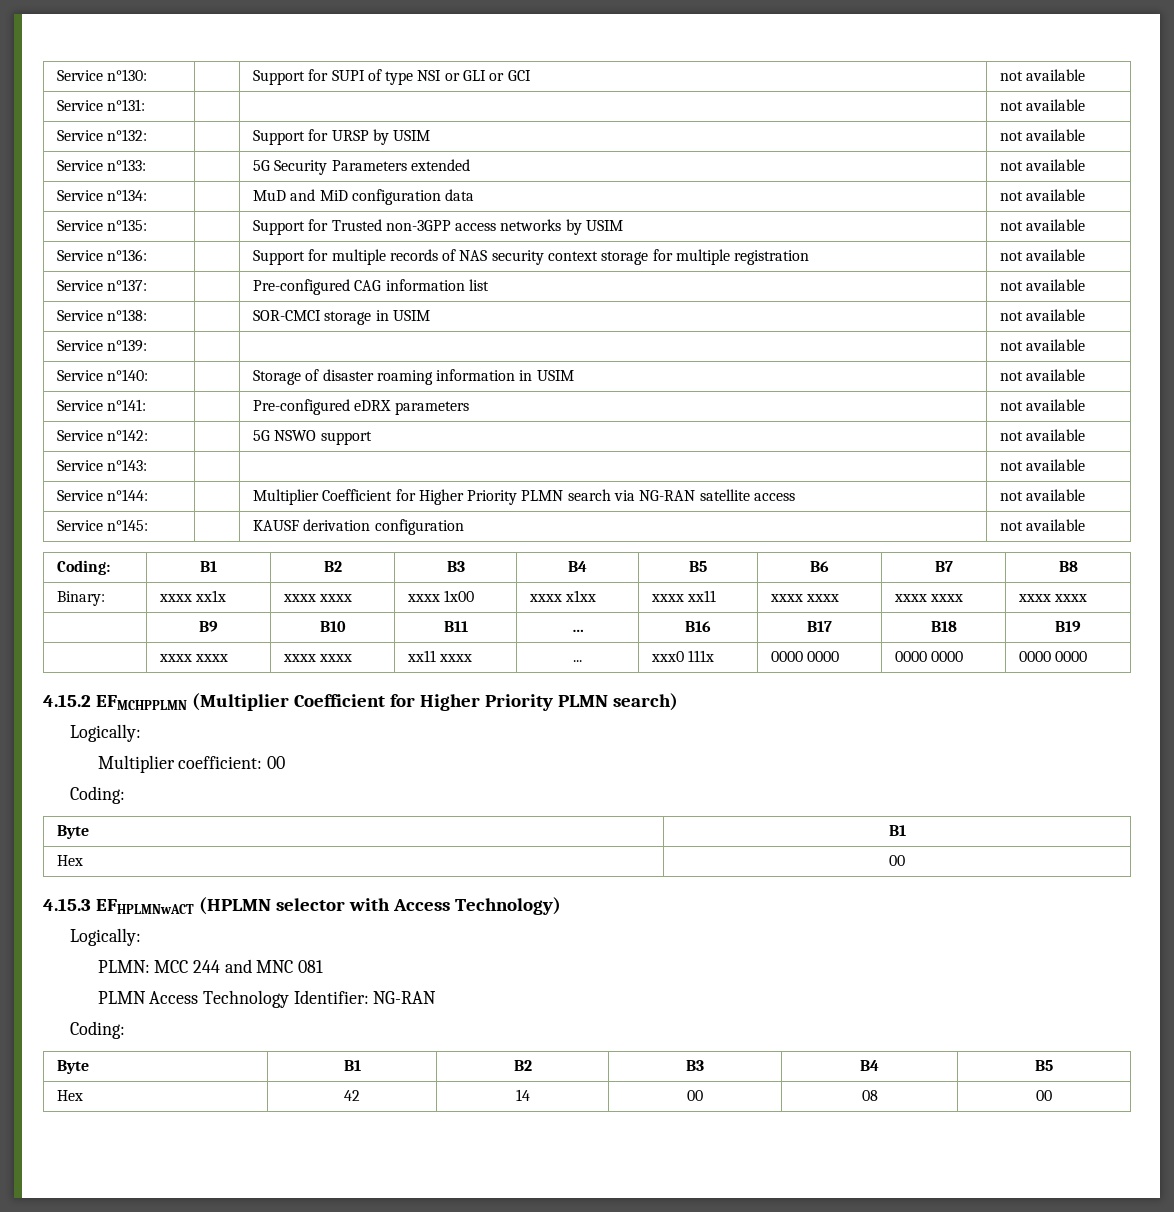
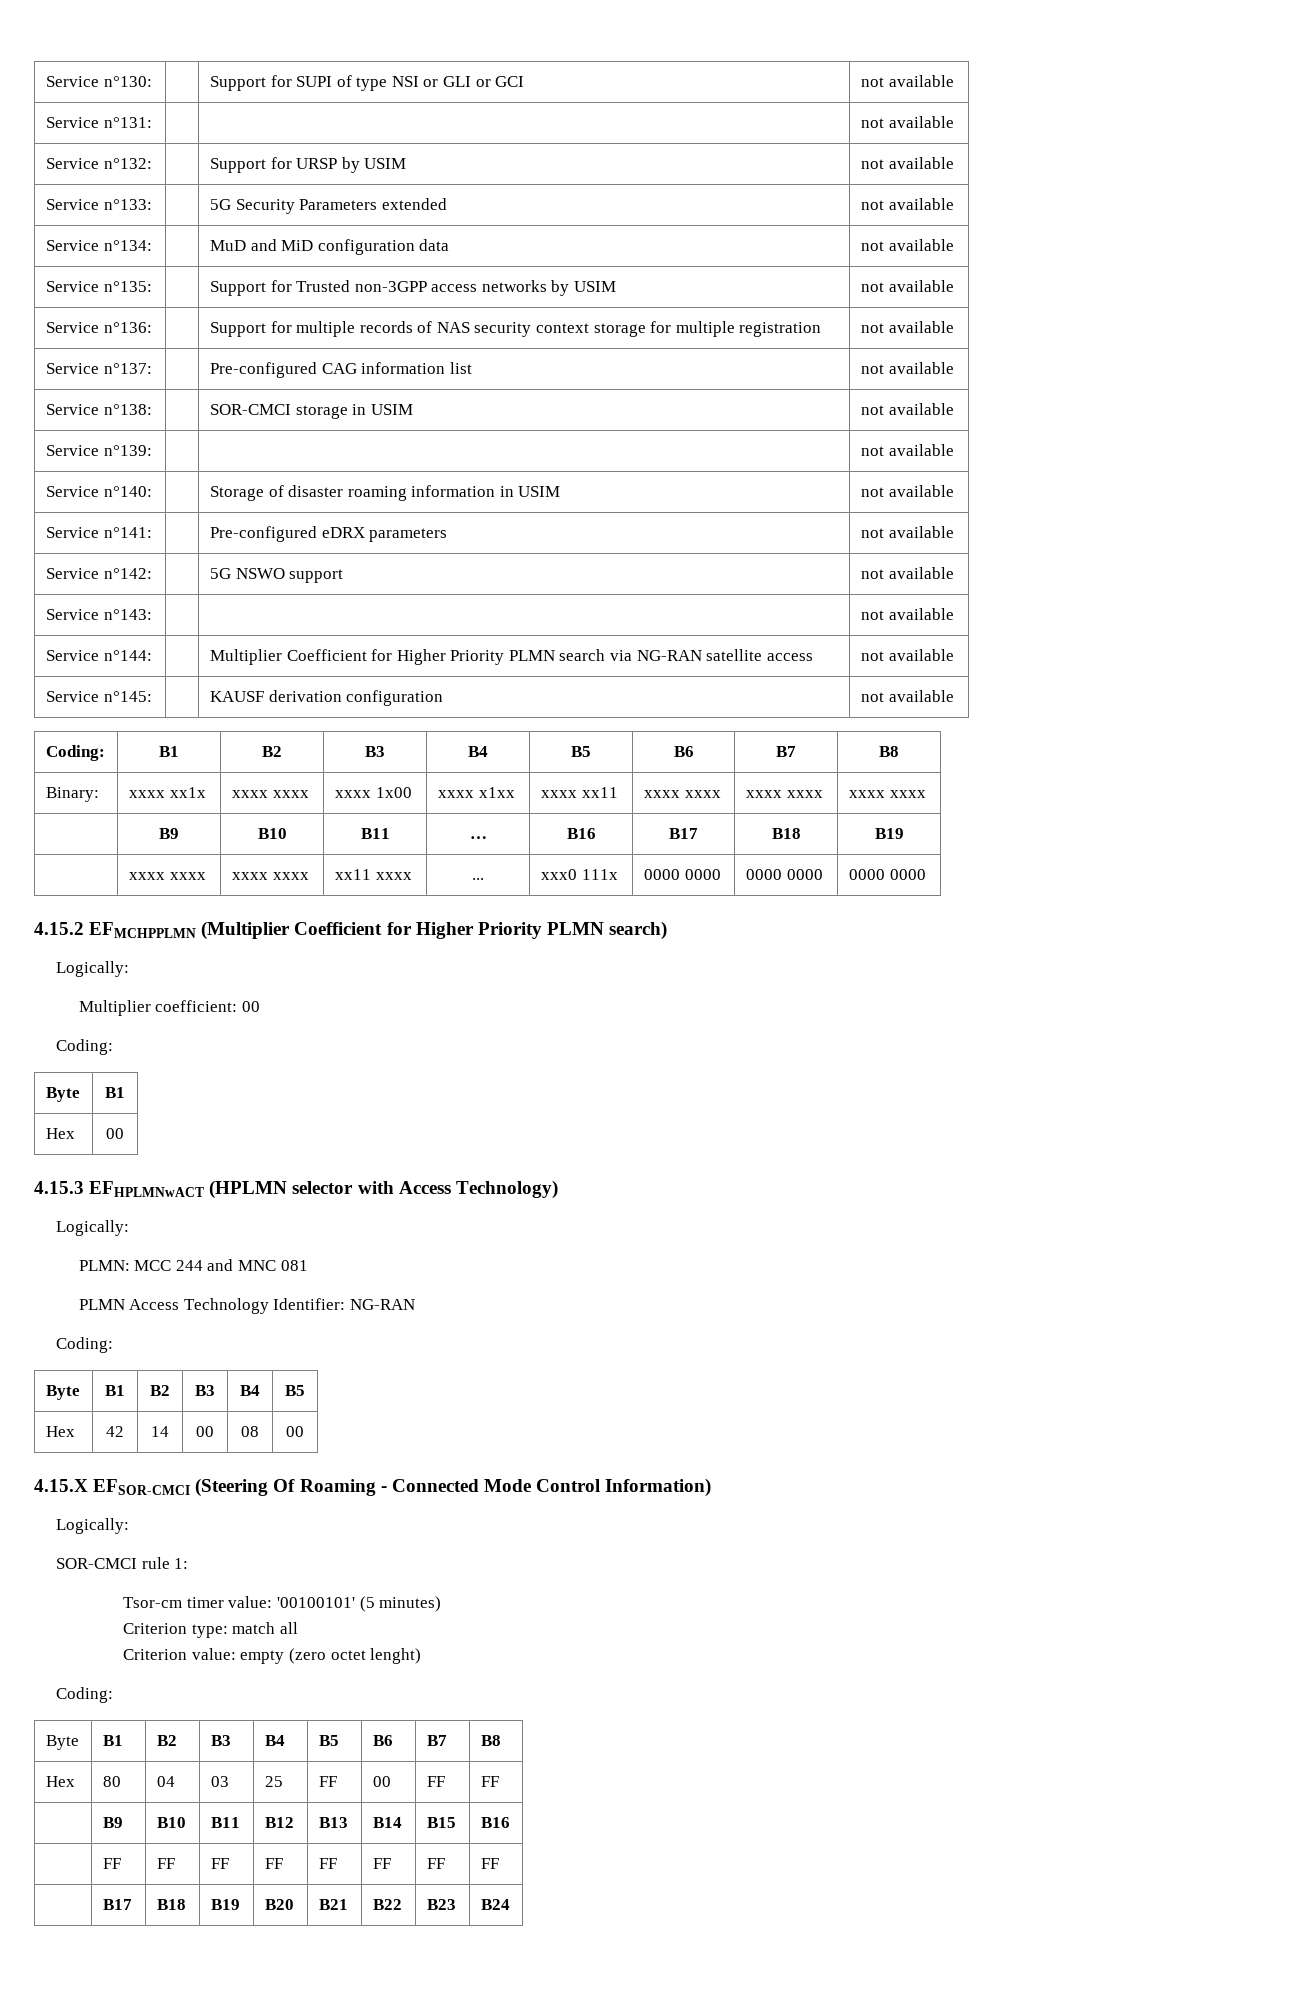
+ 4.15.X EFSOR-CMCI (Steering Of Roaming - Connected Mode Control Information)
+ Logically:
+ SOR-CMCI rule 1:
+ Tsor-cm timer value: '00100101' (5 minutes)
+ Criterion type: match all
+ Criterion value: empty (zero octet lenght)
+ Coding:
+ Byte | B1 | B2 | B3 | B4 | B5 | B6 | B7 | B8
+ Hex | 80 | 04 | 03 | 25 | FF | 00 | FF | FF
+ | B9 | B10 | B11 | B12 | B13 | B14 | B15 | B16
+ | FF | FF | FF | FF | FF | FF | FF | FF
+ | B17 | B18 | B19 | B20 | B21 | B22 | B23 | B24

